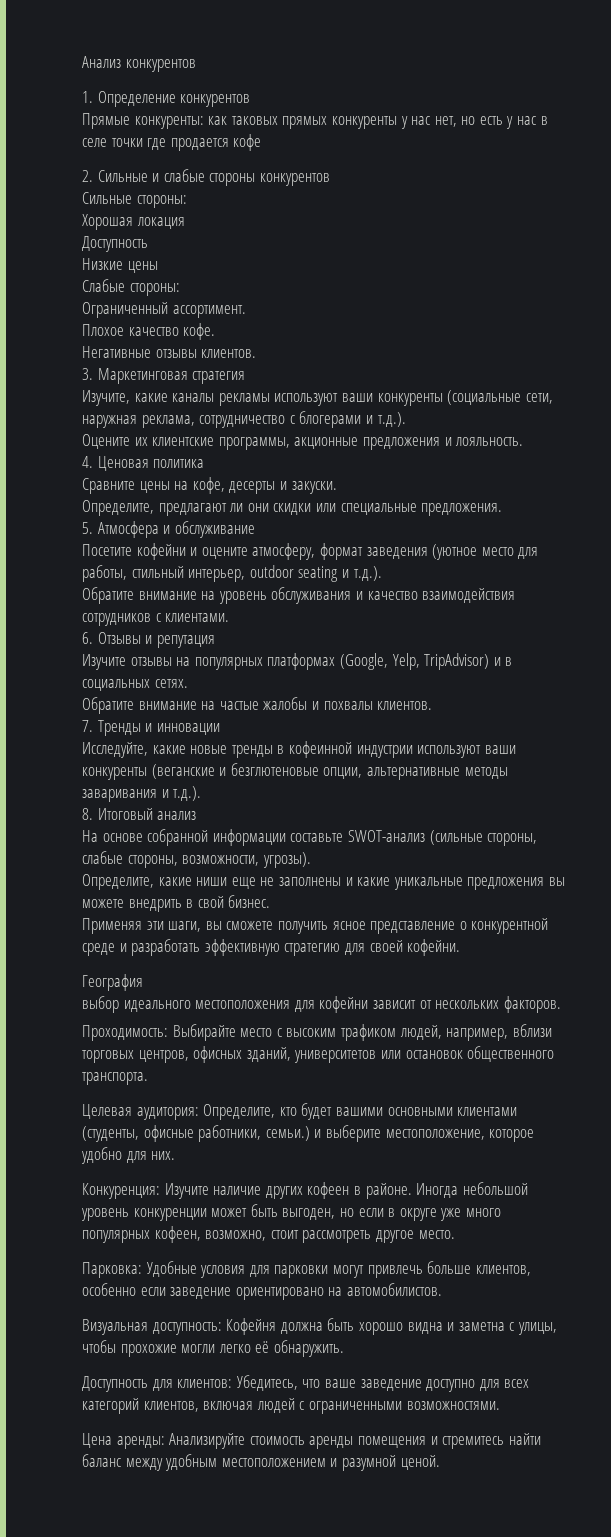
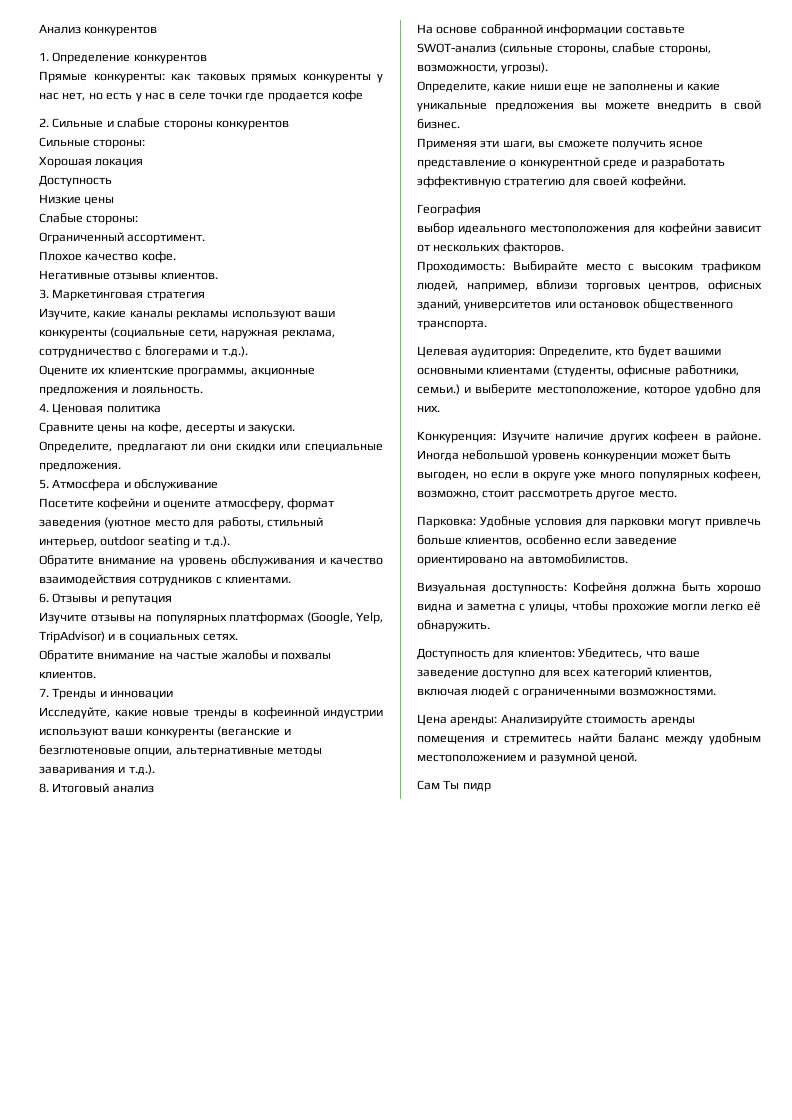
+ Сам Ты пидр

